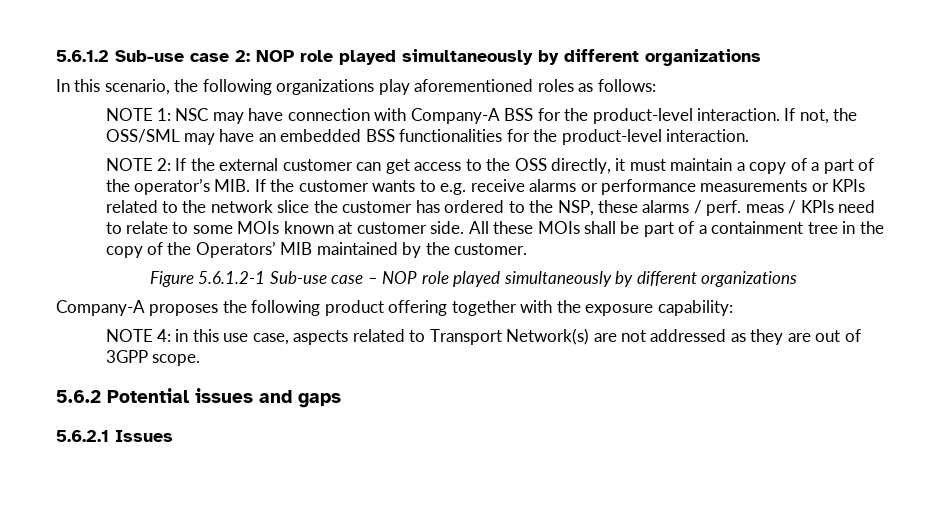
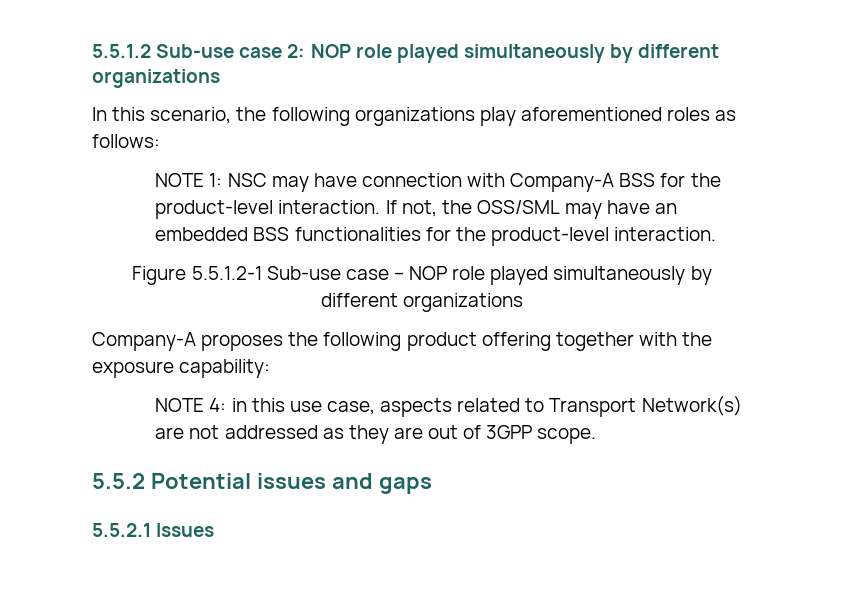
- 5.6.1.2 Sub-use case 2: NOP role played simultaneously by different organizations
+ 5.5.1.2 Sub-use case 2: NOP role played simultaneously by different organizations
- NOTE 2: If the external customer can get access to the OSS directly, it must maintain a copy of a part of the operator’s MIB. If the customer wants to e.g. receive alarms or performance measurements or KPIs related to the network slice the customer has ordered to the NSP, these alarms / perf. meas / KPIs need to relate to some MOIs known at customer side. All these MOIs shall be part of a containment tree in the copy of the Operators’ MIB maintained by the customer.
- Figure 5.6.1.2-1 Sub-use case – NOP role played simultaneously by different organizations
+ Figure 5.5.1.2-1 Sub-use case – NOP role played simultaneously by different organizations
- 5.6.2 Potential issues and gaps
+ 5.5.2 Potential issues and gaps
- 5.6.2.1 Issues
+ 5.5.2.1 Issues

